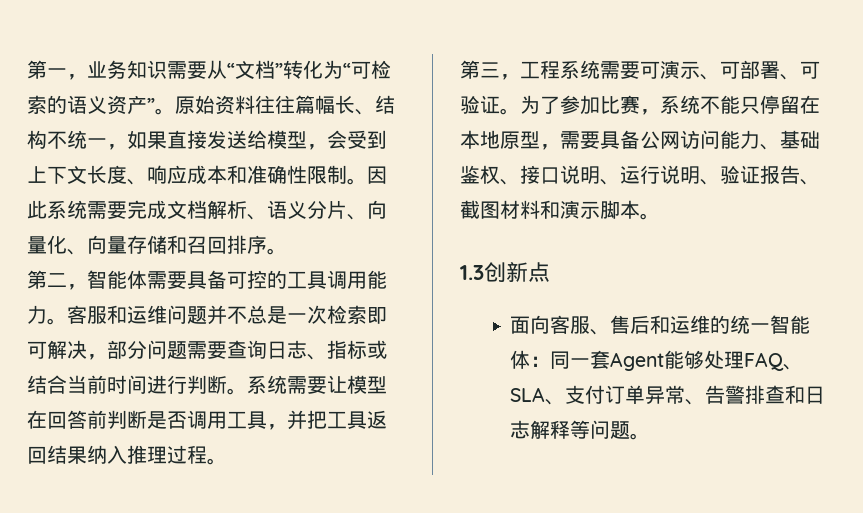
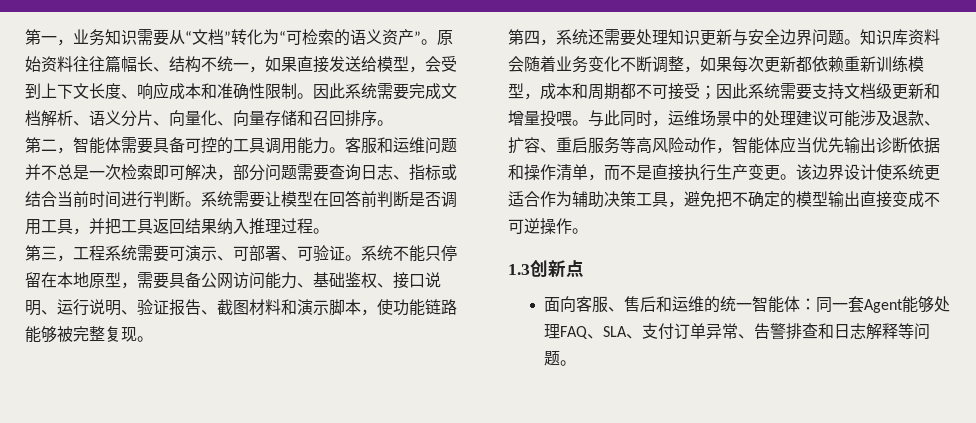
- 为了参加比赛，系统不能只停留在本地原型，需要具备公网访问能力、基础鉴权、接口说明、运行说明、验证报告、截图材料和演示脚本。
+ 系统不能只停留在本地原型，需要具备公网访问能力、基础鉴权、接口说明、运行说明、验证报告、截图材料和演示脚本，使功能链路能够被完整复现。
+ 第四，系统还需要处理知识更新与安全边界问题。知识库资料会随着业务变化不断调整，如果每次更新都依赖重新训练模型，成本和周期都不可接受；因此系统需要支持文档级更新和增量投喂。与此同时，运维场景中的处理建议可能涉及退款、扩容、重启服务等高风险动作，智能体应当优先输出诊断依据和操作清单，而不是直接执行生产变更。该边界设计使系统更适合作为辅助决策工具，避免把不确定的模型输出直接变成不可逆操作。

